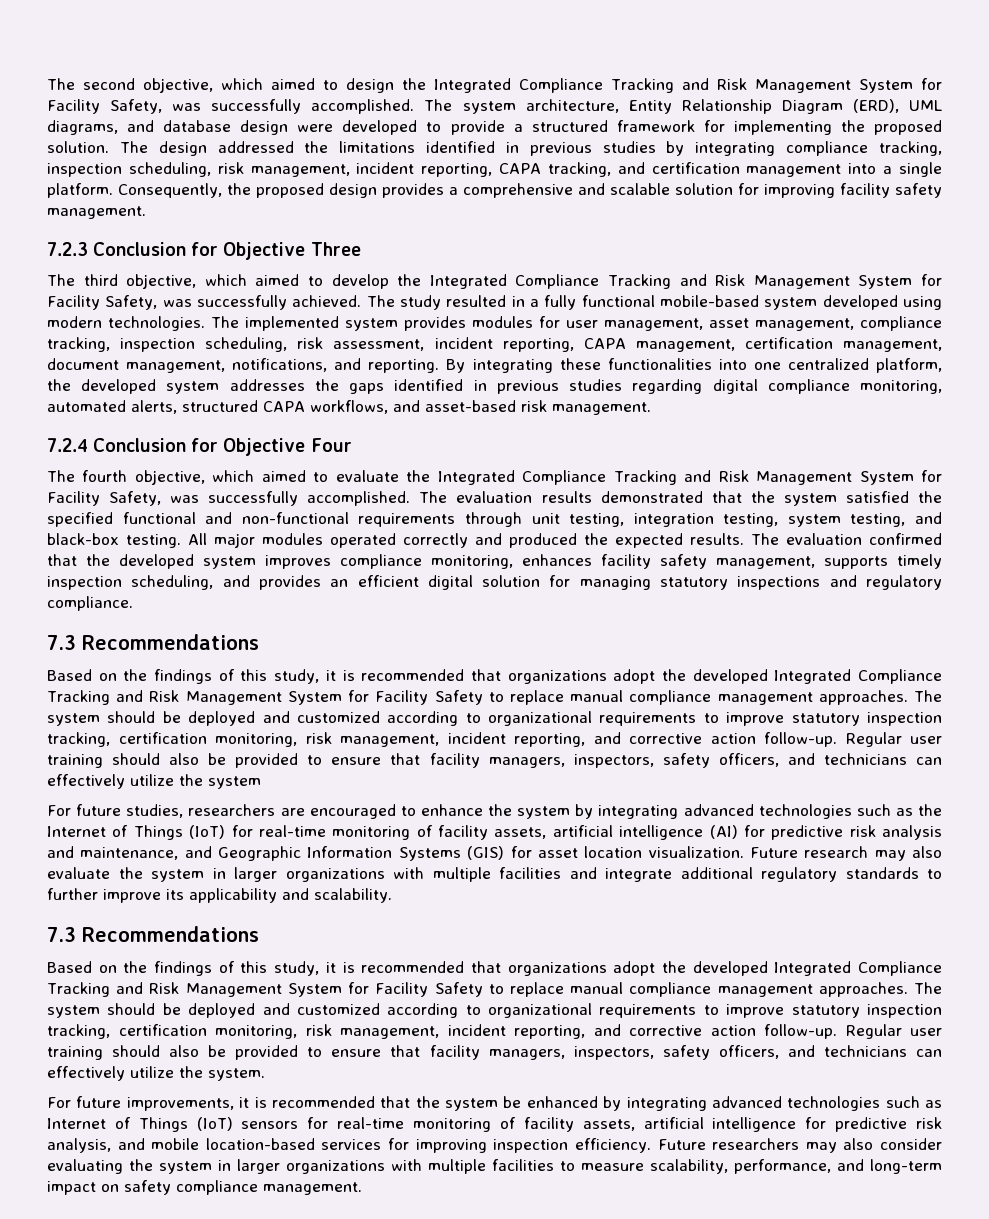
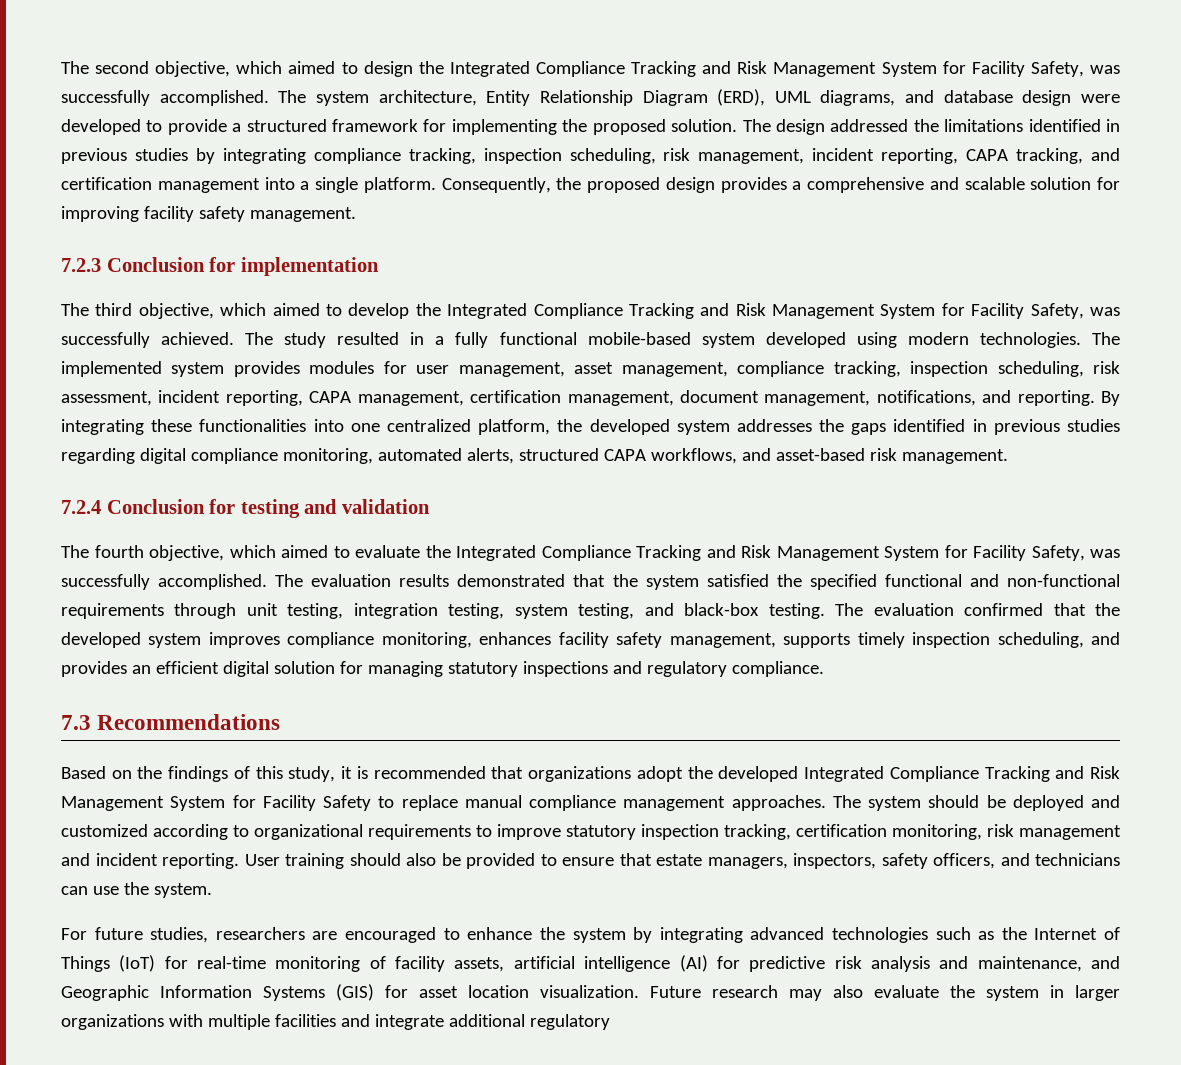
- 7.2.3 Conclusion for Objective Three
+ 7.2.3 Conclusion for implementation
- 7.2.4 Conclusion for Objective Four
+ 7.2.4 Conclusion for testing and validation
- All major modules operated correctly and produced the expected results.
- The system should be deployed and customized according to organizational requirements to improve statutory inspection tracking, certification monitoring, risk management, incident reporting, and corrective action follow-up. Regular user training should also be provided to ensure that facility managers, inspectors, safety officers, and technicians can effectively utilize the system
+ The system should be deployed and customized according to organizational requirements to improve statutory inspection tracking, certification monitoring, risk management and incident reporting. User training should also be provided to ensure that estate managers, inspectors, safety officers, and technicians can use the system.
- Future research may also evaluate the system in larger organizations with multiple facilities and integrate additional regulatory standards to further improve its applicability and scalability.
- 7.3 Recommendations
- Based on the findings of this study, it is recommended that organizations adopt the developed Integrated Compliance Tracking and Risk Management System for Facility Safety to replace manual compliance management approaches. The system should be deployed and customized according to organizational requirements to improve statutory inspection tracking, certification monitoring, risk management, incident reporting, and corrective action follow-up. Regular user training should also be provided to ensure that facility managers, inspectors, safety officers, and technicians can effectively utilize the system.
- For future improvements, it is recommended that the system be enhanced by integrating advanced technologies such as Internet of Things (IoT) sensors for real-time monitoring of facility assets, artificial intelligence for predictive risk analysis, and mobile location-based services for improving inspection efficiency. Future researchers may also consider evaluating the system in larger organizations with multiple facilities to measure scalability, performance, and long-term impact on safety compliance management.
+ Future research may also evaluate the system in larger organizations with multiple facilities and integrate additional regulatory

